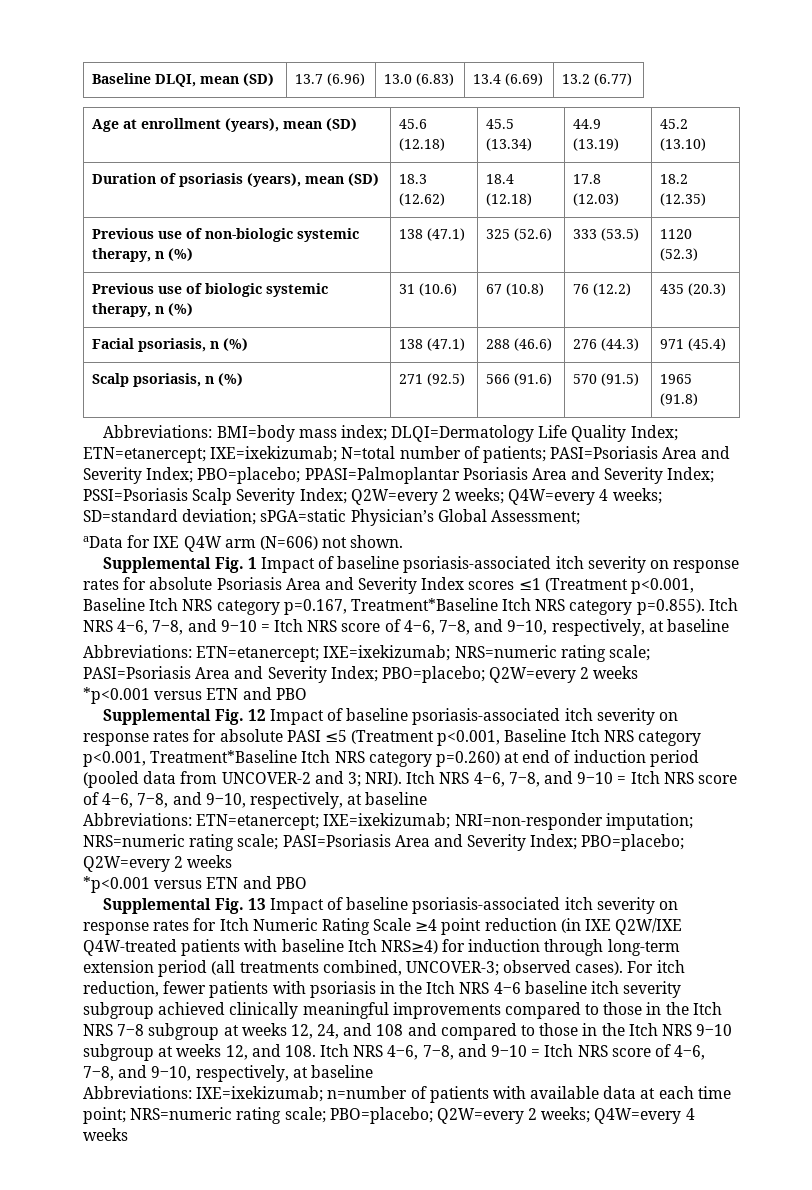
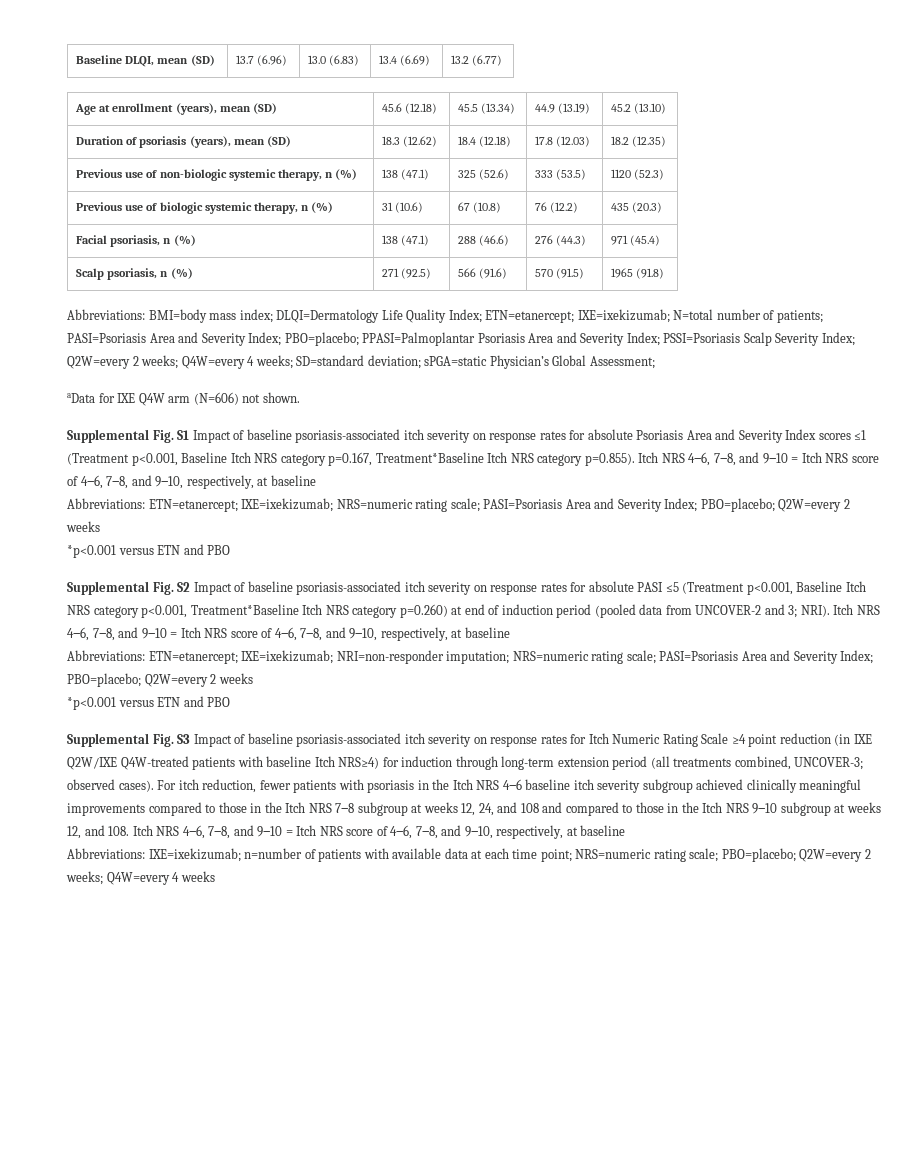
- Supplemental Fig. 1 Impact of baseline psoriasis-associated itch severity on response rates for absolute Psoriasis Area and Severity Index scores ≤1 (Treatment p<0.001, Baseline Itch NRS category p=0.167, Treatment*Baseline Itch NRS category p=0.855). Itch NRS 4‒6, 7‒8, and 9‒10 = Itch NRS score of 4‒6, 7‒8, and 9‒10, respectively, at baseline
+ Supplemental Fig. S1 Impact of baseline psoriasis-associated itch severity on response rates for absolute Psoriasis Area and Severity Index scores ≤1 (Treatment p<0.001, Baseline Itch NRS category p=0.167, Treatment*Baseline Itch NRS category p=0.855). Itch NRS 4‒6, 7‒8, and 9‒10 = Itch NRS score of 4‒6, 7‒8, and 9‒10, respectively, at baseline
- Supplemental Fig. 12 Impact of baseline psoriasis-associated itch severity on response rates for absolute PASI ≤5 (Treatment p<0.001, Baseline Itch NRS category p<0.001, Treatment*Baseline Itch NRS category p=0.260) at end of induction period (pooled data from UNCOVER-2 and 3; NRI).
+ Supplemental Fig. S2 Impact of baseline psoriasis-associated itch severity on response rates for absolute PASI ≤5 (Treatment p<0.001, Baseline Itch NRS category p<0.001, Treatment*Baseline Itch NRS category p=0.260) at end of induction period (pooled data from UNCOVER-2 and 3; NRI).
- Supplemental Fig. 13 Impact of baseline psoriasis-associated itch severity on response rates for Itch Numeric Rating Scale ≥4 point reduction (in IXE Q2W/IXE Q4W-treated patients with baseline Itch NRS≥4) for induction through long-term extension period (all treatments combined, UNCOVER-3; observed cases).
+ Supplemental Fig. S3 Impact of baseline psoriasis-associated itch severity on response rates for Itch Numeric Rating Scale ≥4 point reduction (in IXE Q2W/IXE Q4W-treated patients with baseline Itch NRS≥4) for induction through long-term extension period (all treatments combined, UNCOVER-3; observed cases).

